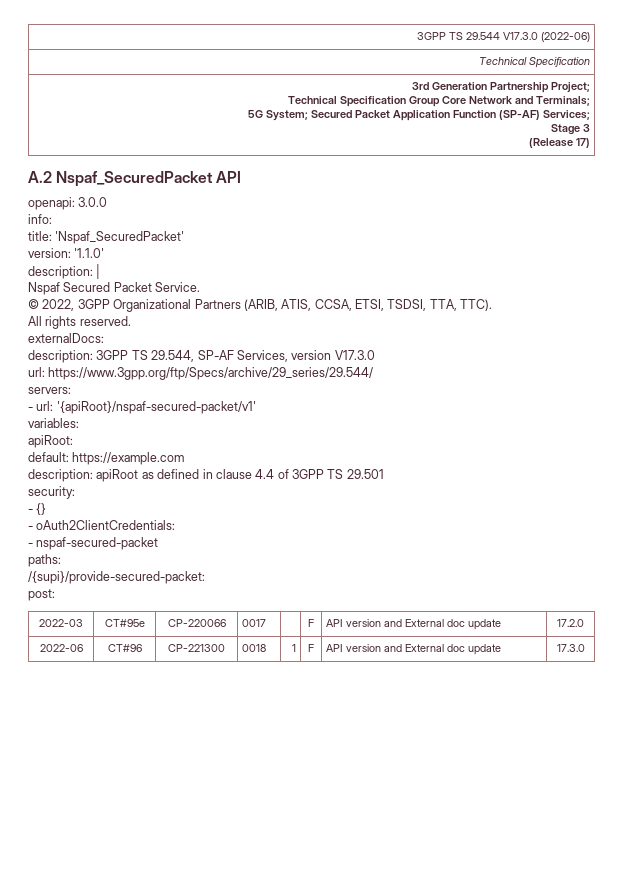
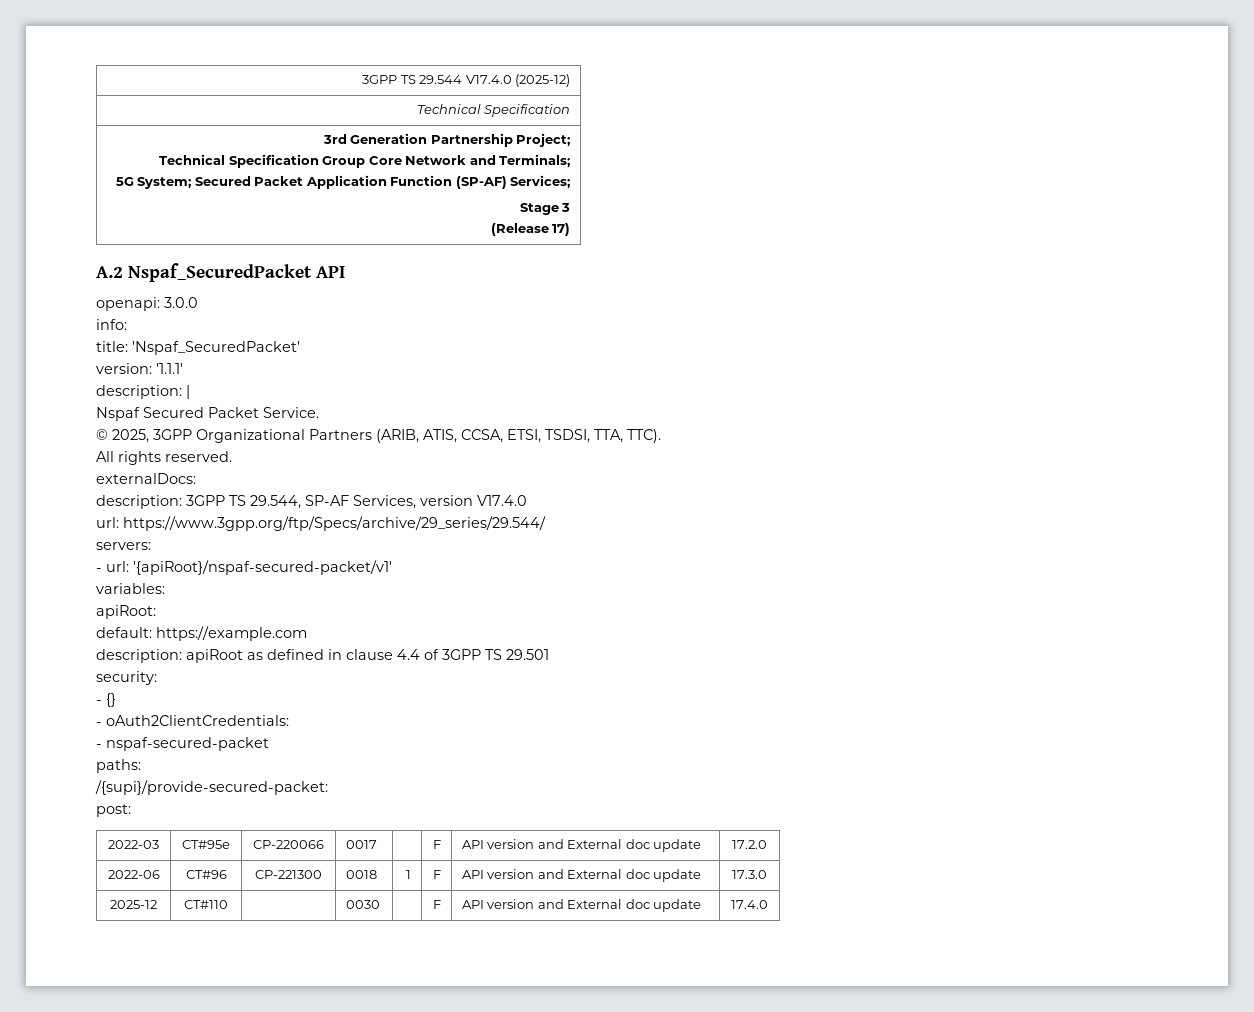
- 3GPP TS 29.544 V17.3.0 (2022-06)
+ 3GPP TS 29.544 V17.4.0 (2025-12)
- version: '1.1.0'
+ version: '1.1.1'
- © 2022, 3GPP Organizational Partners (ARIB, ATIS, CCSA, ETSI, TSDSI, TTA, TTC).
+ © 2025, 3GPP Organizational Partners (ARIB, ATIS, CCSA, ETSI, TSDSI, TTA, TTC).
- description: 3GPP TS 29.544, SP-AF Services, version V17.3.0
+ description: 3GPP TS 29.544, SP-AF Services, version V17.4.0
+ 2025-12 | CT#110 | | 0030 | | F | API version and External doc update | 17.4.0

